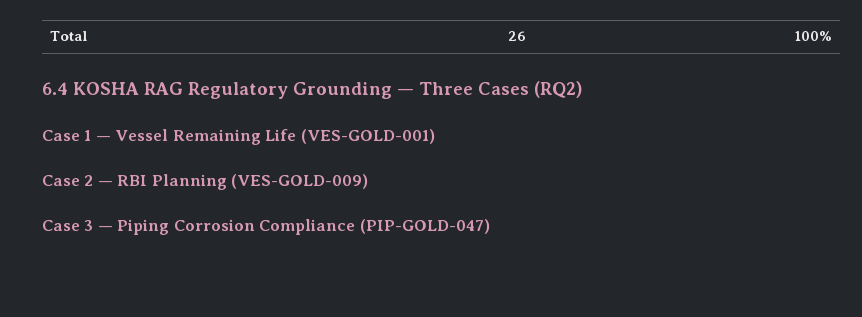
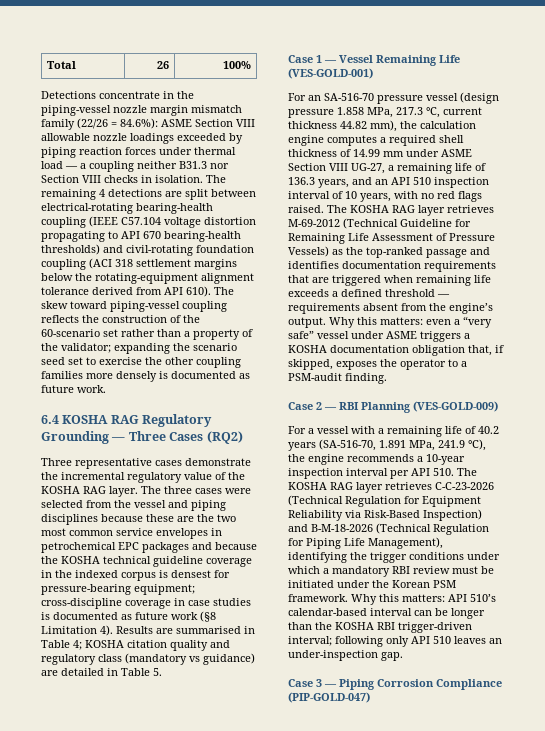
+ Detections concentrate in the piping-vessel nozzle margin mismatch family (22/26 = 84.6%): ASME Section VIII allowable nozzle loadings exceeded by piping reaction forces under thermal load — a coupling neither B31.3 nor Section VIII checks in isolation. The remaining 4 detections are split between electrical-rotating bearing-health coupling (IEEE C57.104 voltage distortion propagating to API 670 bearing-health thresholds) and civil-rotating foundation coupling (ACI 318 settlement margins below the rotating-equipment alignment tolerance derived from API 610). The skew toward piping-vessel coupling reflects the construction of the 60-scenario set rather than a property of the validator; expanding the scenario seed set to exercise the other coupling families more densely is documented as future work.
+ Three representative cases demonstrate the incremental regulatory value of the KOSHA RAG layer. The three cases were selected from the vessel and piping disciplines because these are the two most common service envelopes in petrochemical EPC packages and because the KOSHA technical guideline coverage in the indexed corpus is densest for pressure-bearing equipment; cross-discipline coverage in case studies is documented as future work (§8 Limitation 4). Results are summarised in Table 4; KOSHA citation quality and regulatory class (mandatory vs guidance) are detailed in Table 5.
+ For an SA-516-70 pressure vessel (design pressure 1.858 MPa, 217.3 °C, current thickness 44.82 mm), the calculation engine computes a required shell thickness of 14.99 mm under ASME Section VIII UG-27, a remaining life of 136.3 years, and an API 510 inspection interval of 10 years, with no red flags raised. The KOSHA RAG layer retrieves M-69-2012 (Technical Guideline for Remaining Life Assessment of Pressure Vessels) as the top-ranked passage and identifies documentation requirements that are triggered when remaining life exceeds a defined threshold — requirements absent from the engine’s output. Why this matters: even a “very safe” vessel under ASME triggers a KOSHA documentation obligation that, if skipped, exposes the operator to a PSM-audit finding.
+ For a vessel with a remaining life of 40.2 years (SA-516-70, 1.891 MPa, 241.9 °C), the engine recommends a 10-year inspection interval per API 510. The KOSHA RAG layer retrieves C-C-23-2026 (Technical Regulation for Equipment Reliability via Risk-Based Inspection) and B-M-18-2026 (Technical Regulation for Piping Life Management), identifying the trigger conditions under which a mandatory RBI review must be initiated under the Korean PSM framework. Why this matters: API 510’s calendar-based interval can be longer than the KOSHA RBI trigger-driven interval; following only API 510 leaves an under-inspection gap.

